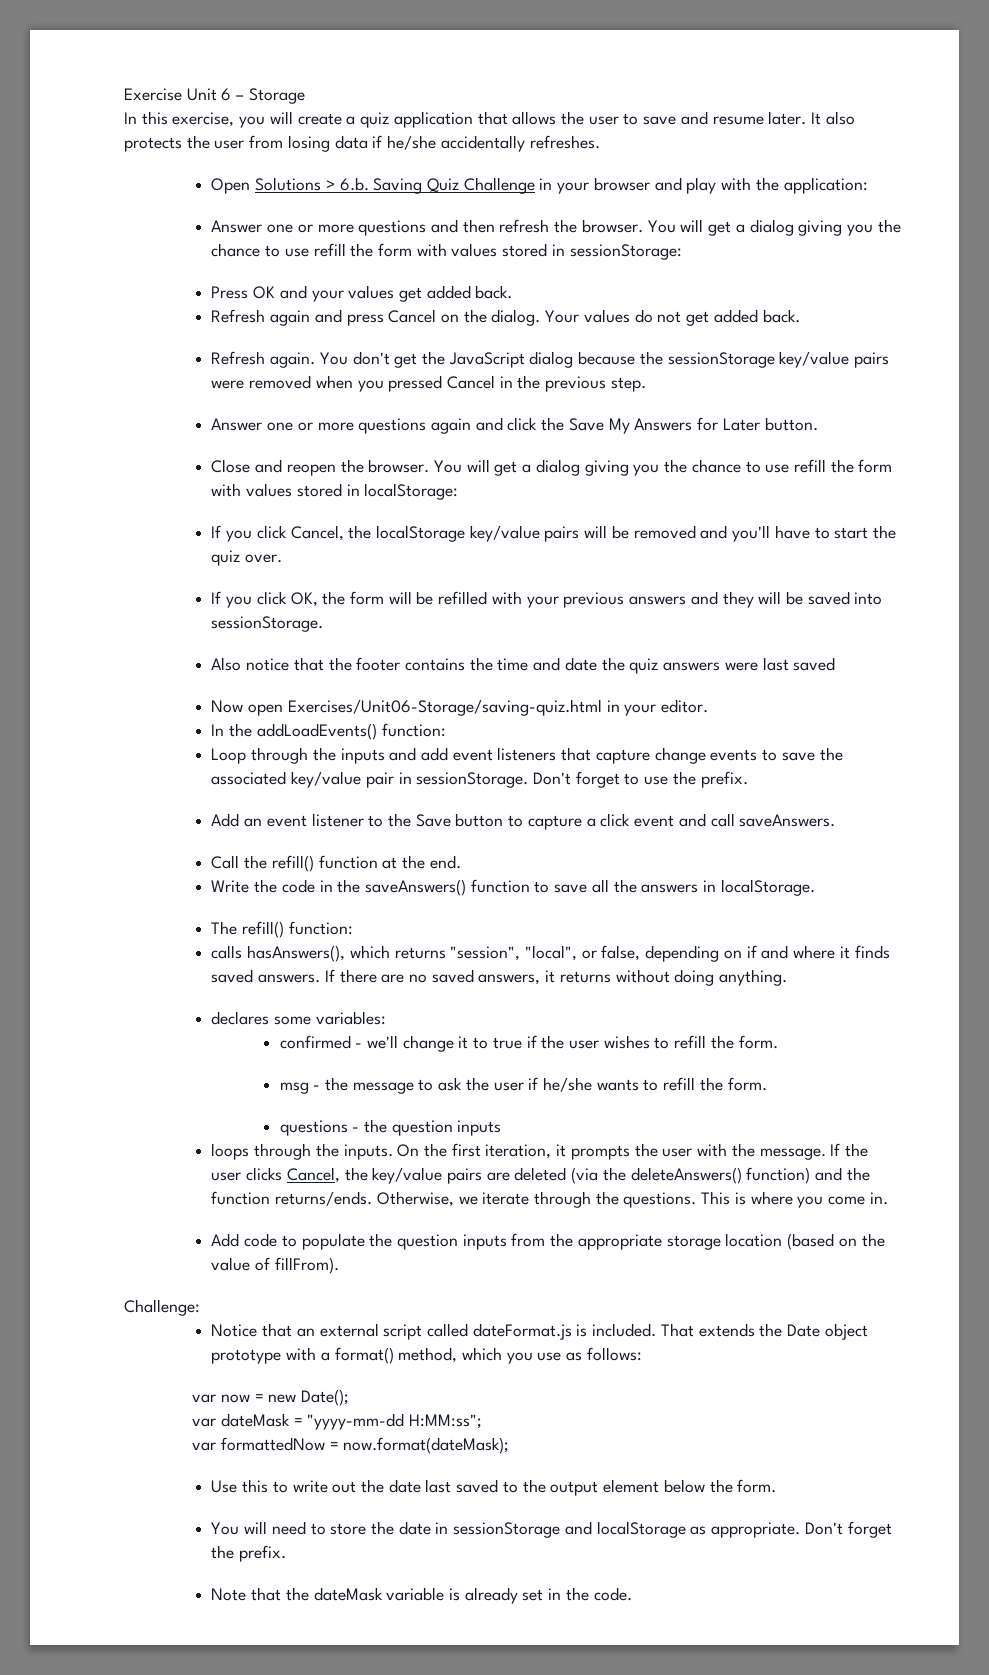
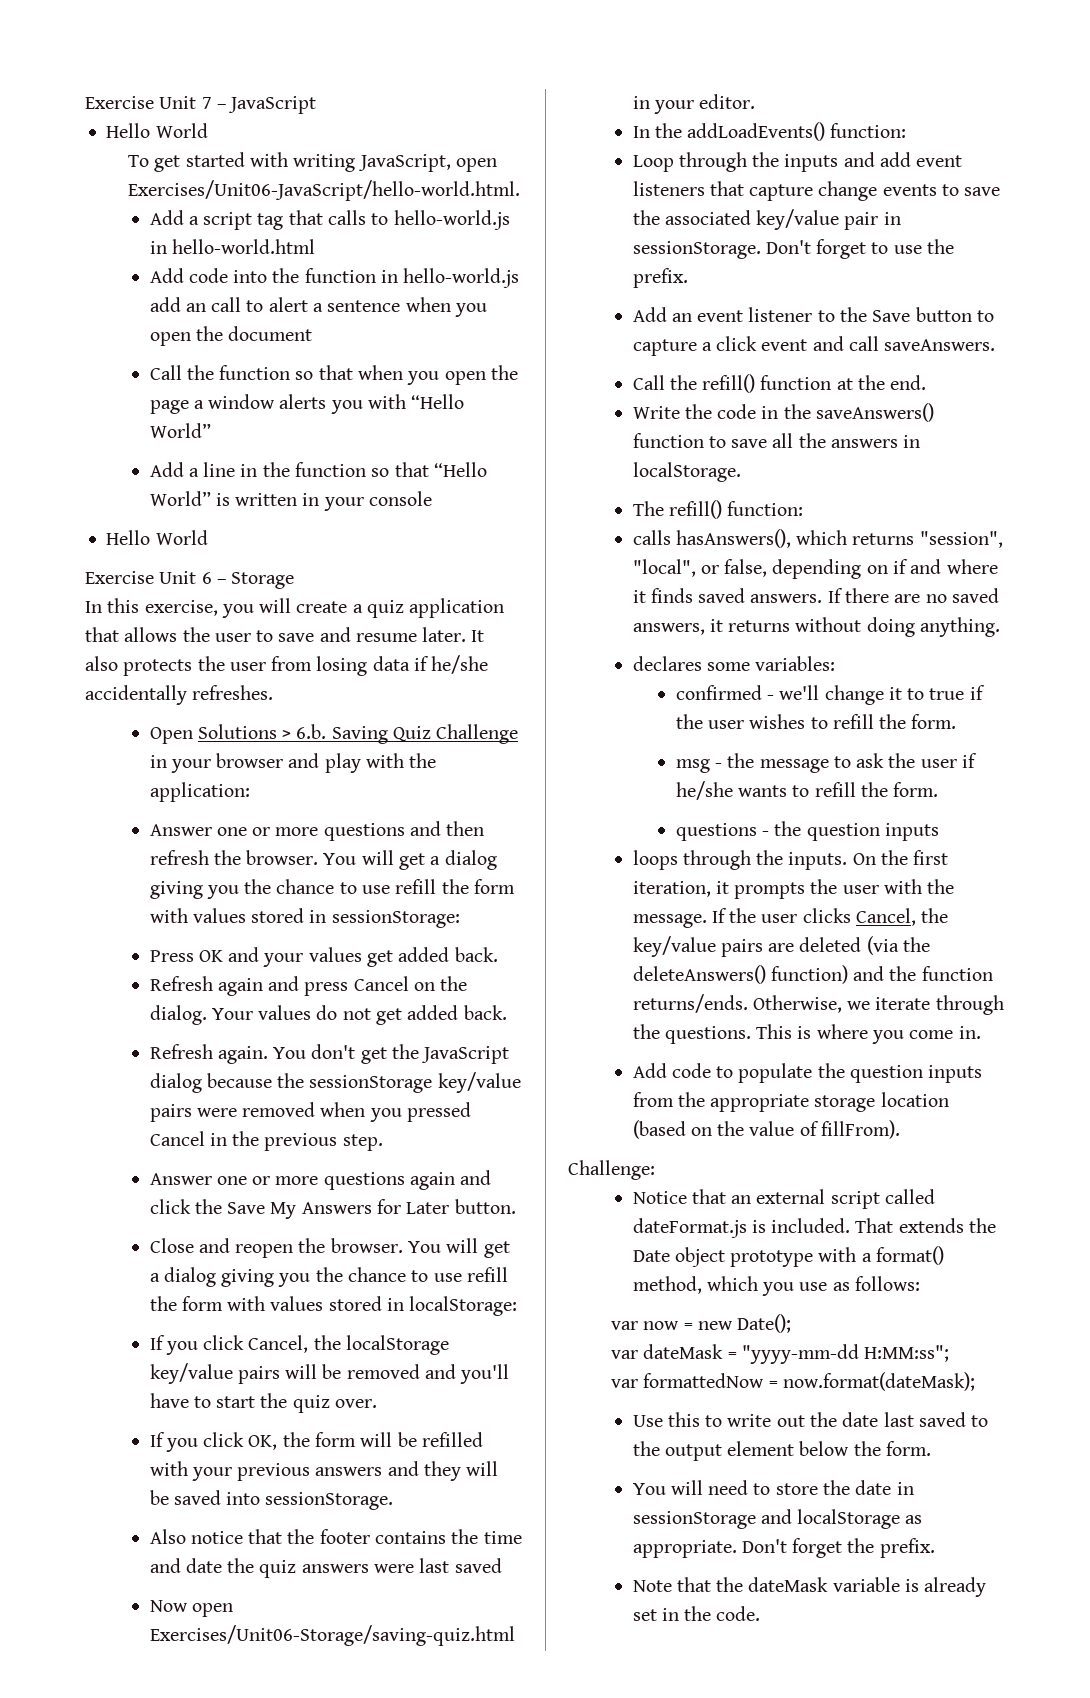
+ Exercise Unit 7 – JavaScript
+ Hello World
+ To get started with writing JavaScript, open Exercises/Unit06-JavaScript/hello-world.html.
+ Add a script tag that calls to hello-world.js in hello-world.html
+ Add code into the function in hello-world.js add an call to alert a sentence when you open the document
+ Call the function so that when you open the page a window alerts you with “Hello World”
+ Add a line in the function so that “Hello World” is written in your console
+ Hello World

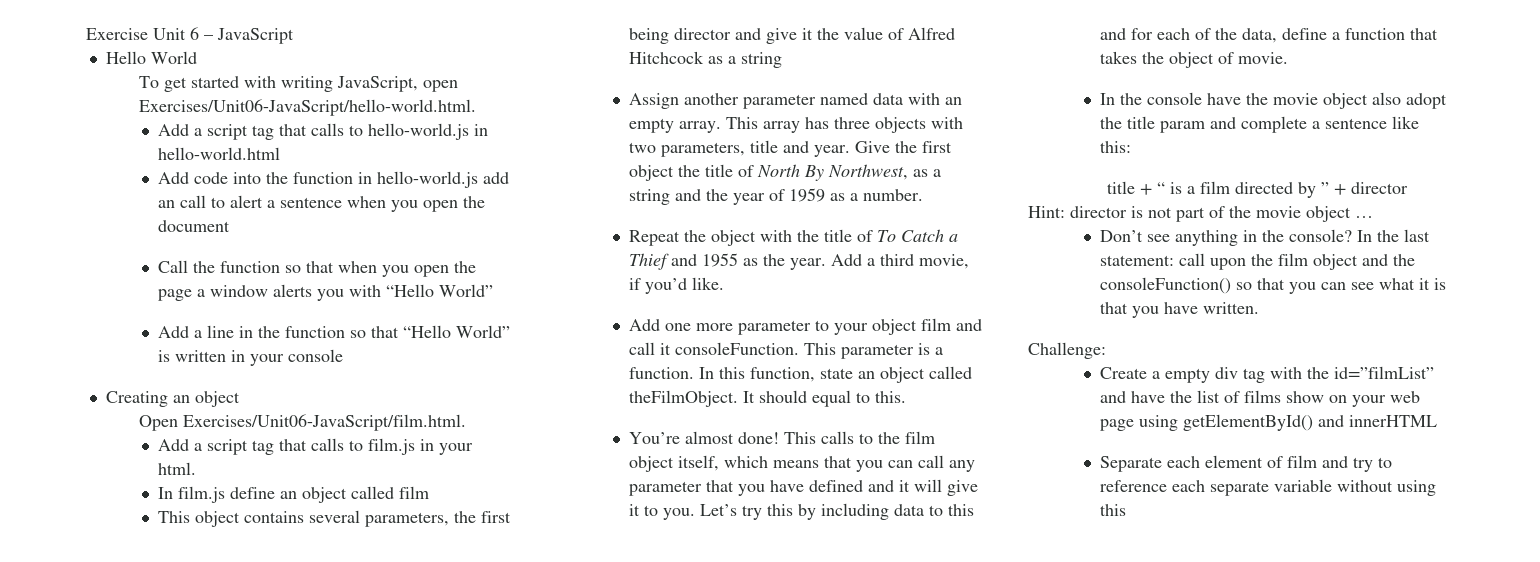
- Exercise Unit 7 – JavaScript
+ Exercise Unit 6 – JavaScript
  Add a line in the function so that “Hello World” is written in your console
- Hello World
- Exercise Unit 6 – Storage
- In this exercise, you will create a quiz application that allows the user to save and resume later. It also protects the user from losing data if he/she accidentally refreshes.
- Open Solutions > 6.b. Saving Quiz Challenge in your browser and play with the application:
- Answer one or more questions and then refresh the browser. You will get a dialog giving you the chance to use refill the form with values stored in sessionStorage:
- Press OK and your values get added back.
- Refresh again and press Cancel on the dialog. Your values do not get added back.
- Refresh again. You don't get the JavaScript dialog because the sessionStorage key/value pairs were removed when you pressed Cancel in the previous step.
- Answer one or more questions again and click the Save My Answers for Later button.
- Close and reopen the browser. You will get a dialog giving you the chance to use refill the form with values stored in localStorage:
- If you click Cancel, the localStorage key/value pairs will be removed and you'll have to start the quiz over.
- If you click OK, the form will be refilled with your previous answers and they will be saved into sessionStorage.
- Also notice that the footer contains the time and date the quiz answers were last saved
- Now open Exercises/Unit06-Storage/saving-quiz.html in your editor.
- In the addLoadEvents() function:
- Loop through the inputs and add event listeners that capture change events to save the associated key/value pair in sessionStorage. Don't forget to use the prefix.
- Add an event listener to the Save button to capture a click event and call saveAnswers.
- Call the refill() function at the end.
- Write the code in the saveAnswers() function to save all the answers in localStorage.
- The refill() function:
- calls hasAnswers(), which returns "session", "local", or false, depending on if and where it finds saved answers. If there are no saved answers, it returns without doing anything.
- declares some variables:
- confirmed - we'll change it to true if the user wishes to refill the form.
- msg - the message to ask the user if he/she wants to refill the form.
- questions - the question inputs
- loops through the inputs. On the first iteration, it prompts the user with the message. If the user clicks Cancel, the key/value pairs are deleted (via the deleteAnswers() function) and the function returns/ends. Otherwise, we iterate through the questions. This is where you come in.
- Add code to populate the question inputs from the appropriate storage location (based on the value of fillFrom).
+ Creating an object
+ Open Exercises/Unit06-JavaScript/film.html.
+ Add a script tag that calls to film.js in your html.
+ In film.js define an object called film
+ This object contains several parameters, the first being director and give it the value of Alfred Hitchcock as a string
+ Assign another parameter named data with an empty array. This array has three objects with two parameters, title and year. Give the first object the title of North By Northwest, as a string and the year of 1959 as a number.
+ Repeat the object with the title of To Catch a Thief and 1955 as the year. Add a third movie, if you’d like.
+ Add one more parameter to your object film and call it consoleFunction. This parameter is a function. In this function, state an object called theFilmObject. It should equal to this.
+ You’re almost done! This calls to the film object itself, which means that you can call any parameter that you have defined and it will give it to you. Let’s try this by including data to this and for each of the data, define a function that takes the object of movie.
+ In the console have the movie object also adopt the title param and complete a sentence like this:
+ title + “ is a film directed by ” + director
+ Hint: director is not part of the movie object …
+ Don’t see anything in the console? In the last statement: call upon the film object and the consoleFunction() so that you can see what it is that you have written.
  Challenge:
- Notice that an external script called dateFormat.js is included. That extends the Date object prototype with a format() method, which you use as follows:
- var now = new Date();
- var dateMask = "yyyy-mm-dd H:MM:ss";
- var formattedNow = now.format(dateMask);
- Use this to write out the date last saved to the output element below the form.
- You will need to store the date in sessionStorage and localStorage as appropriate. Don't forget the prefix.
- Note that the dateMask variable is already set in the code.
+ Create a empty div tag with the id=”filmList” and have the list of films show on your web page using getElementById() and innerHTML
+ Separate each element of film and try to reference each separate variable without using this

